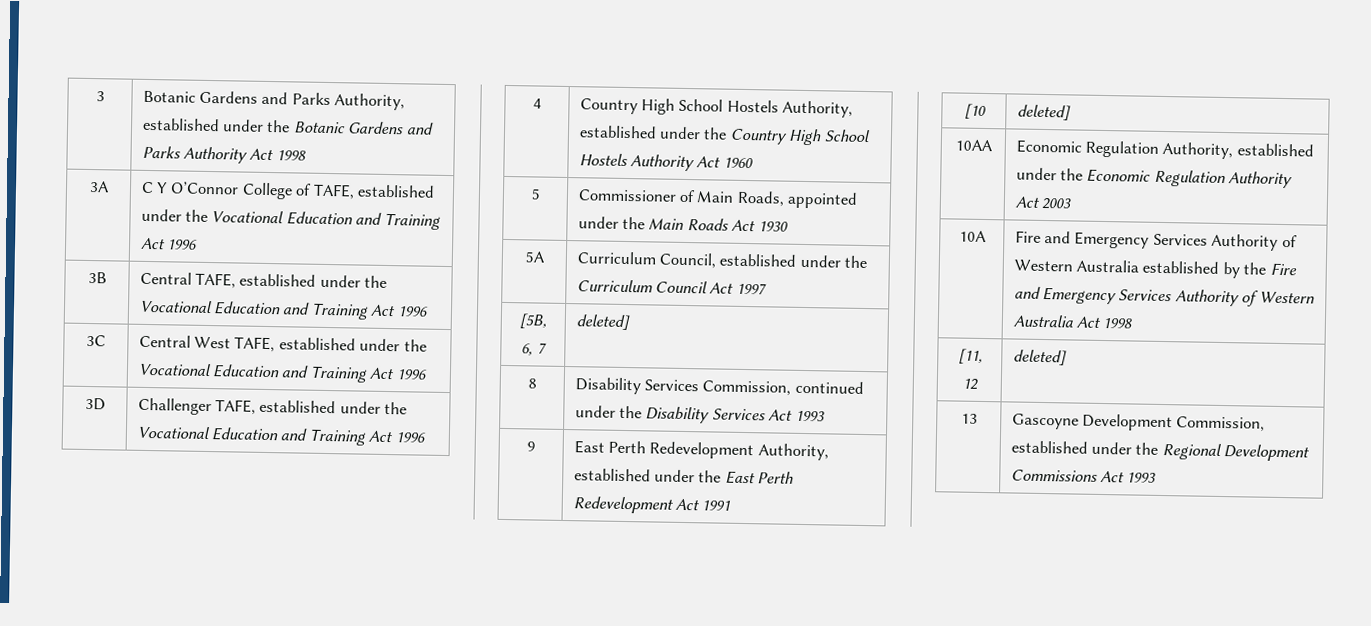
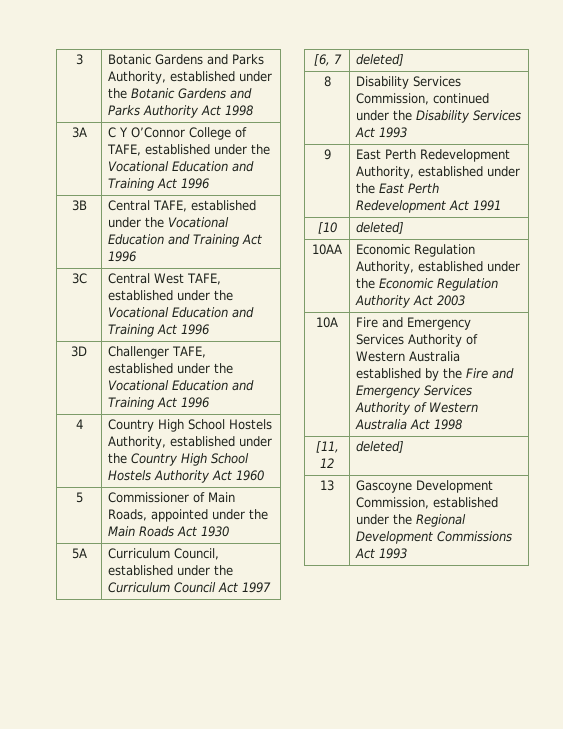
- [5B, 6, 7 | deleted]
+ [6, 7 | deleted]

